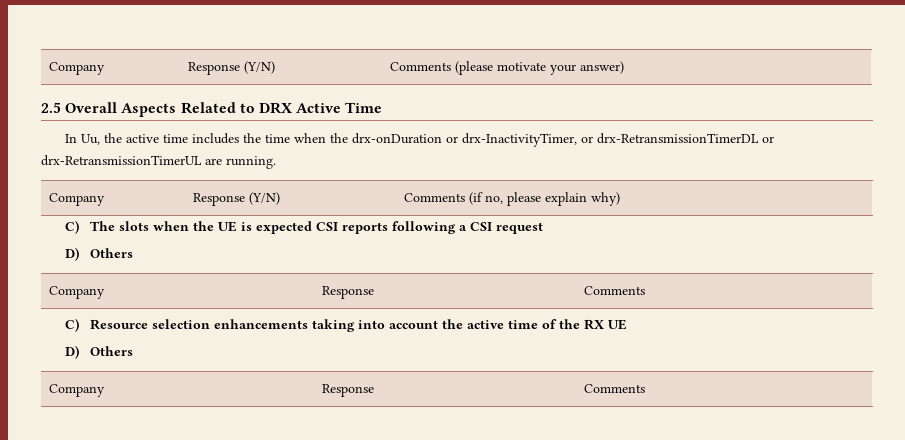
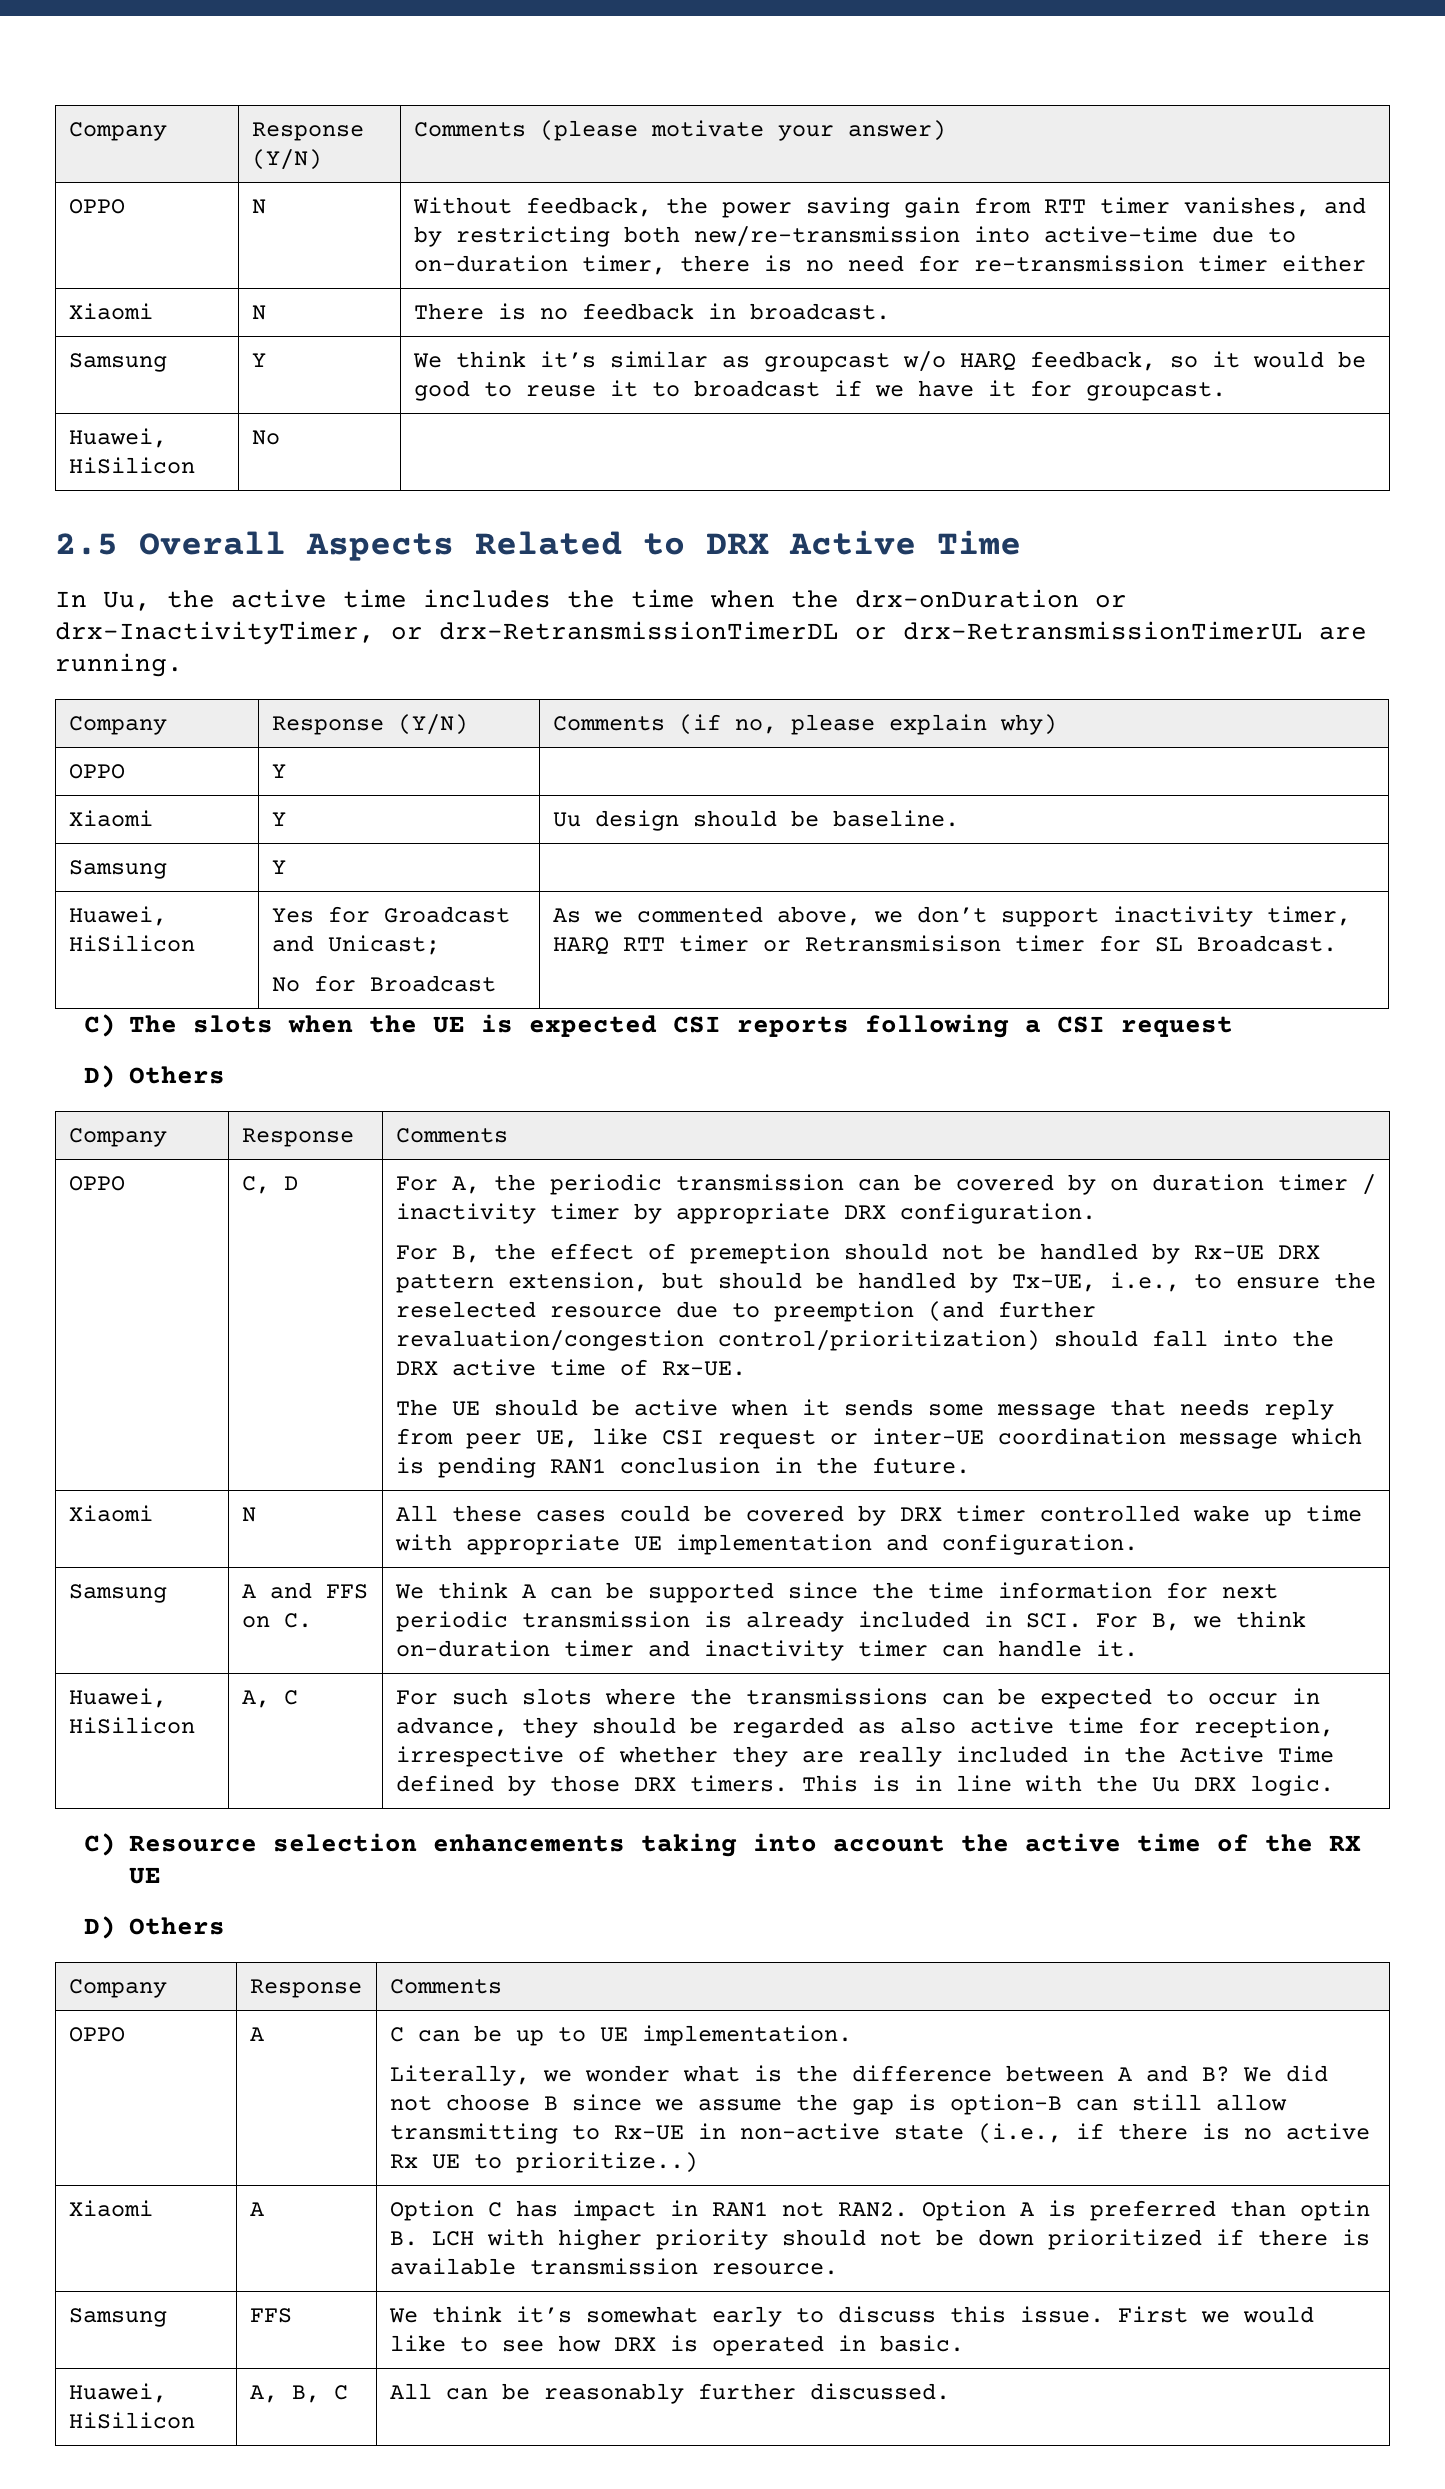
+ OPPO | N | Without feedback, the power saving gain from RTT timer vanishes, and by restricting both new/re-transmission into active-time due to on-duration timer, there is no need for re-transmission timer either
+ Xiaomi | N | There is no feedback in broadcast.
+ Samsung | Y | We think it’s similar as groupcast w/o HARQ feedback, so it would be good to reuse it to broadcast if we have it for groupcast.
+ Huawei, HiSilicon | No |
+ OPPO | Y |
+ Xiaomi | Y | Uu design should be baseline.
+ Samsung | Y |
+ Huawei, HiSilicon | Yes for Groadcast and Unicast;
+ No for Broadcast | As we commented above, we don’t support inactivity timer, HARQ RTT timer or Retransmisison timer for SL Broadcast.
+ OPPO | C, D | For A, the periodic transmission can be covered by on duration timer / inactivity timer by appropriate DRX configuration.
+ For B, the effect of premeption should not be handled by Rx-UE DRX pattern extension, but should be handled by Tx-UE, i.e., to ensure the reselected resource due to preemption (and further revaluation/congestion control/prioritization) should fall into the DRX active time of Rx-UE.
+ The UE should be active when it sends some message that needs reply from peer UE, like CSI request or inter-UE coordination message which is pending RAN1 conclusion in the future.
+ Xiaomi | N | All these cases could be covered by DRX timer controlled wake up time with appropriate UE implementation and configuration.
+ Samsung | A and FFS on C. | We think A can be supported since the time information for next periodic transmission is already included in SCI. For B, we think on-duration timer and inactivity timer can handle it.
+ Huawei, HiSilicon | A, C | For such slots where the transmissions can be expected to occur in advance, they should be regarded as also active time for reception, irrespective of whether they are really included in the Active Time defined by those DRX timers. This is in line with the Uu DRX logic.
+ OPPO | A | C can be up to UE implementation.
+ Literally, we wonder what is the difference between A and B? We did not choose B since we assume the gap is option-B can still allow transmitting to Rx-UE in non-active state (i.e., if there is no active Rx UE to prioritize..)
+ Xiaomi | A | Option C has impact in RAN1 not RAN2. Option A is preferred than optin B. LCH with higher priority should not be down prioritized if there is available transmission resource.
+ Samsung | FFS | We think it’s somewhat early to discuss this issue. First we would like to see how DRX is operated in basic.
+ Huawei, HiSilicon | A, B, C | All can be reasonably further discussed.

